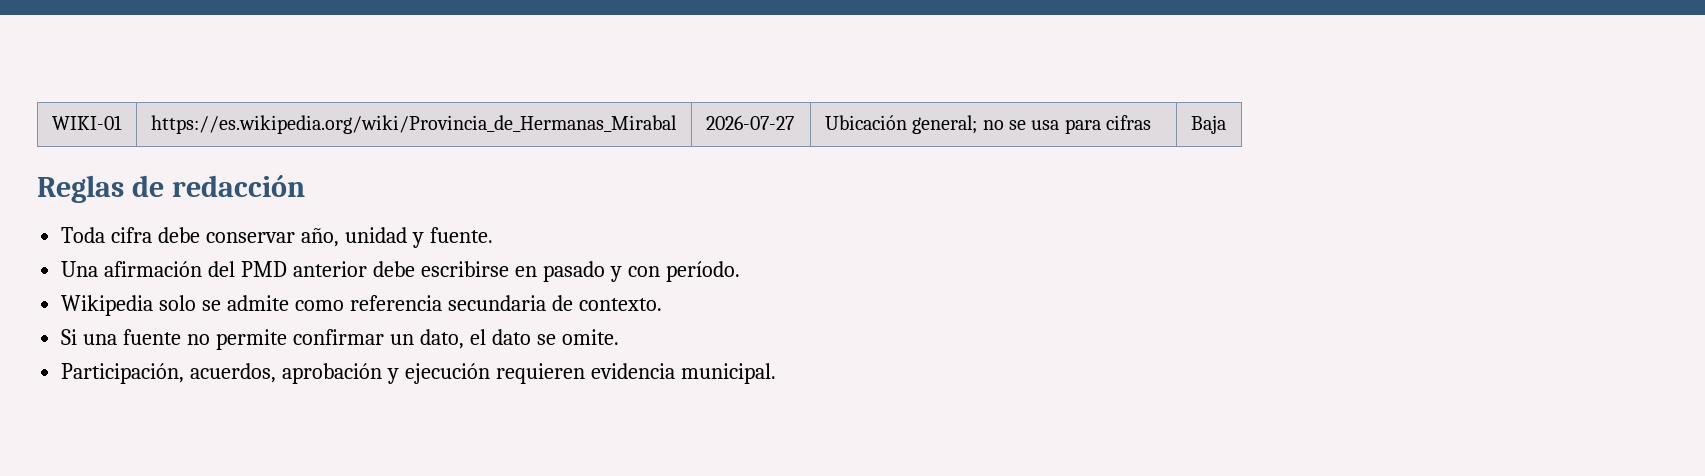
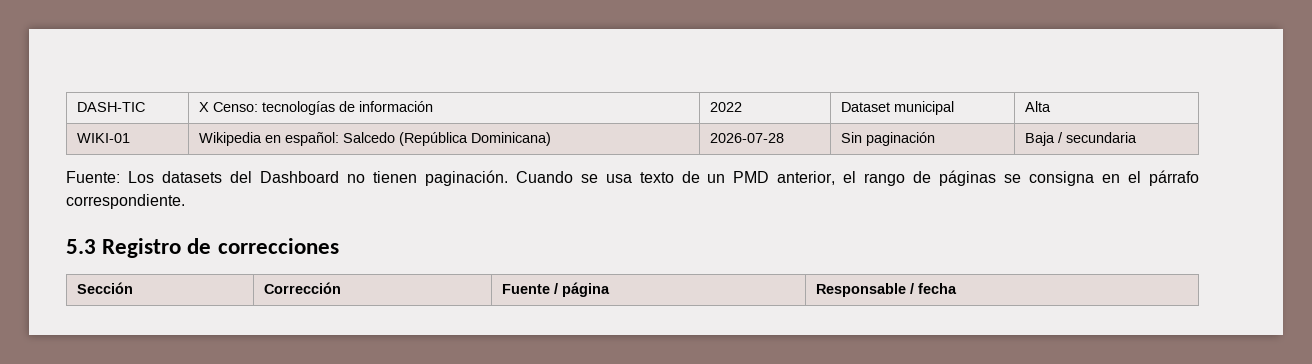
- WIKI-01 | https://es.wikipedia.org/wiki/Provincia_de_Hermanas_Mirabal | 2026-07-27 | Ubicación general; no se usa para cifras | Baja
- Reglas de redacción
- Toda cifra debe conservar año, unidad y fuente.
- Una afirmación del PMD anterior debe escribirse en pasado y con período.
- Wikipedia solo se admite como referencia secundaria de contexto.
- Si una fuente no permite confirmar un dato, el dato se omite.
- Participación, acuerdos, aprobación y ejecución requieren evidencia municipal.
+ DASH-TIC | X Censo: tecnologías de información | 2022 | Dataset municipal | Alta
+ WIKI-01 | Wikipedia en español: Salcedo (República Dominicana) | 2026-07-28 | Sin paginación | Baja / secundaria
+ Fuente: Los datasets del Dashboard no tienen paginación. Cuando se usa texto de un PMD anterior, el rango de páginas se consigna en el párrafo correspondiente.
+ 5.3 Registro de correcciones
+ Sección | Corrección | Fuente / página | Responsable / fecha

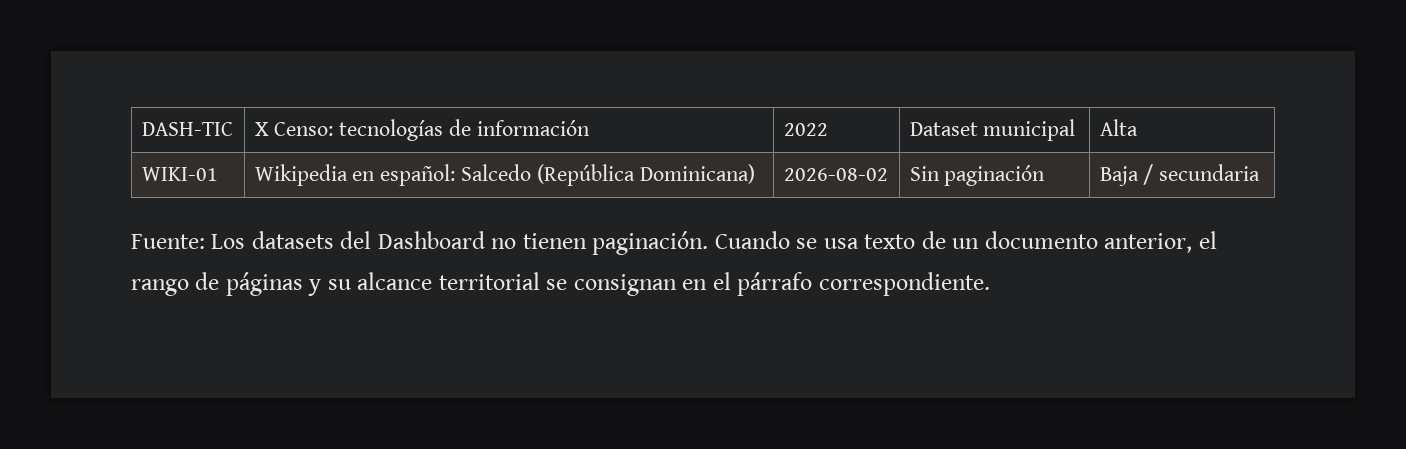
- WIKI-01 | Wikipedia en español: Salcedo (República Dominicana) | 2026-07-28 | Sin paginación | Baja / secundaria
+ WIKI-01 | Wikipedia en español: Salcedo (República Dominicana) | 2026-08-02 | Sin paginación | Baja / secundaria
- Cuando se usa texto de un PMD anterior, el rango de páginas se consigna en el párrafo correspondiente.
- 5.3 Registro de correcciones
- Sección | Corrección | Fuente / página | Responsable / fecha
+ Cuando se usa texto de un documento anterior, el rango de páginas y su alcance territorial se consignan en el párrafo correspondiente.

